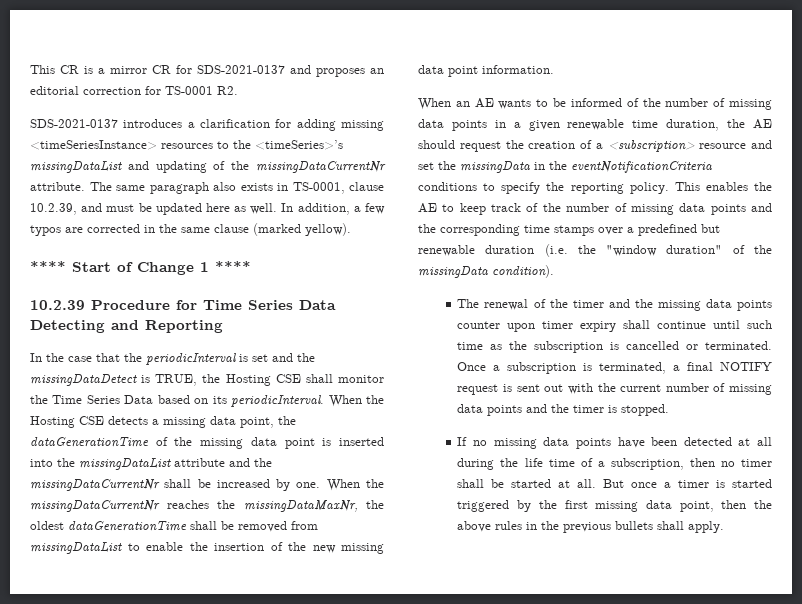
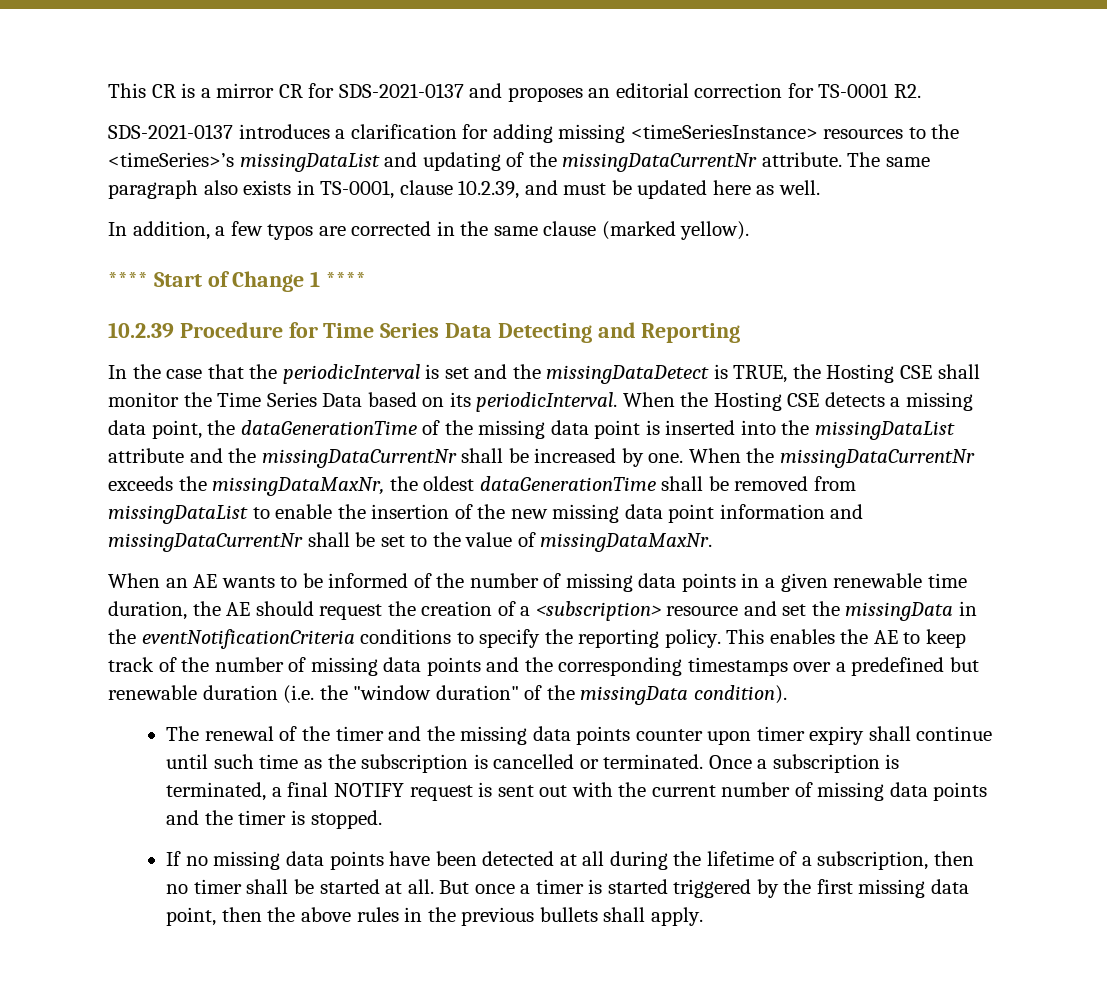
- The same paragraph also exists in TS-0001, clause 10.2.39, and must be updated here as well. In addition, a few typos are corrected in the same clause (marked yellow).
+ The same paragraph also exists in TS-0001, clause 10.2.39, and must be updated here as well.
+ In addition, a few typos are corrected in the same clause (marked yellow).
- When the missingDataCurrentNr reaches the missingDataMaxNr, the oldest dataGenerationTime shall be removed from missingDataList to enable the insertion of the new missing data point information.
+ When the missingDataCurrentNr exceeds the missingDataMaxNr, the oldest dataGenerationTime shall be removed from missingDataList to enable the insertion of the new missing data point information and missingDataCurrentNr shall be set to the value of missingDataMaxNr.
- This enables the AE to keep track of the number of missing data points and the corresponding time stamps over a predefined but renewable duration (i.e. the "window duration" of the missingData condition).
+ This enables the AE to keep track of the number of missing data points and the corresponding timestamps over a predefined but renewable duration (i.e. the "window duration" of the missingData condition).
- If no missing data points have been detected at all during the life time of a subscription, then no timer shall be started at all.
+ If no missing data points have been detected at all during the lifetime of a subscription, then no timer shall be started at all.

